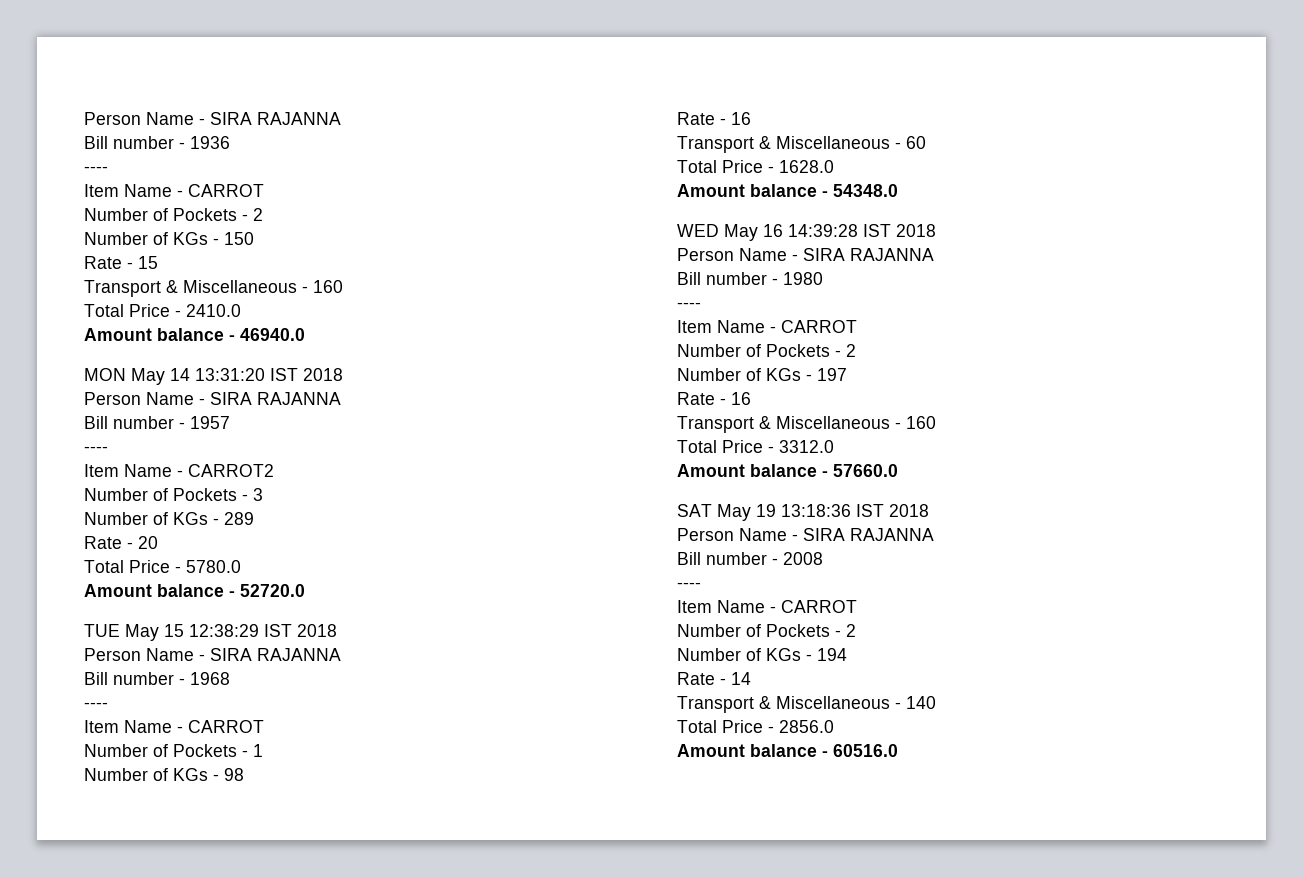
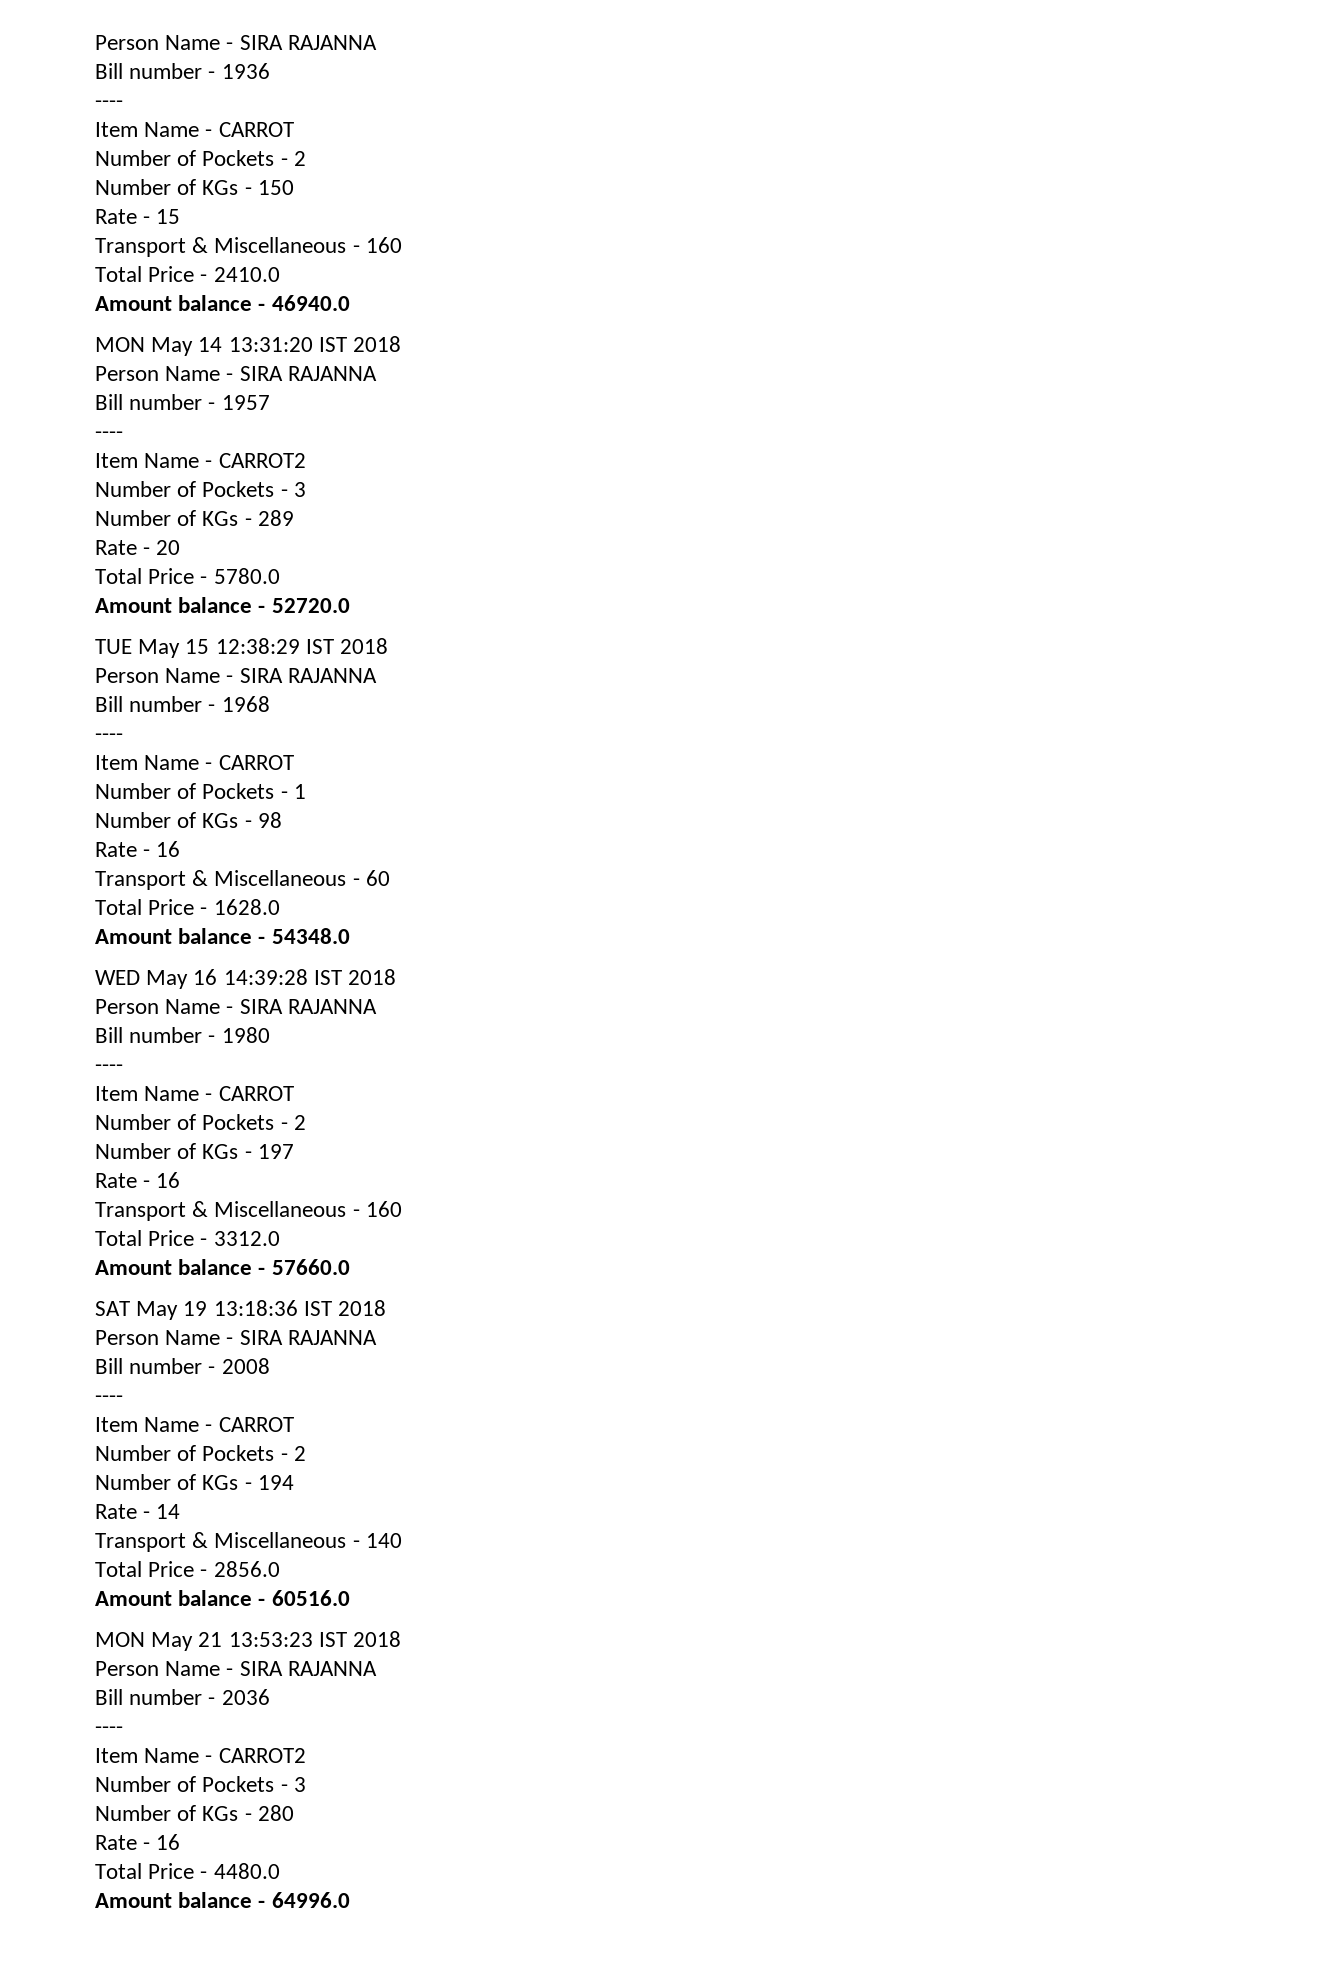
+ MON May 21 13:53:23 IST 2018
+ Person Name - SIRA RAJANNA
+ Bill number - 2036
+ ----
+ Item Name - CARROT2
+ Number of Pockets - 3
+ Number of KGs - 280
+ Rate - 16
+ Total Price - 4480.0
+ Amount balance - 64996.0

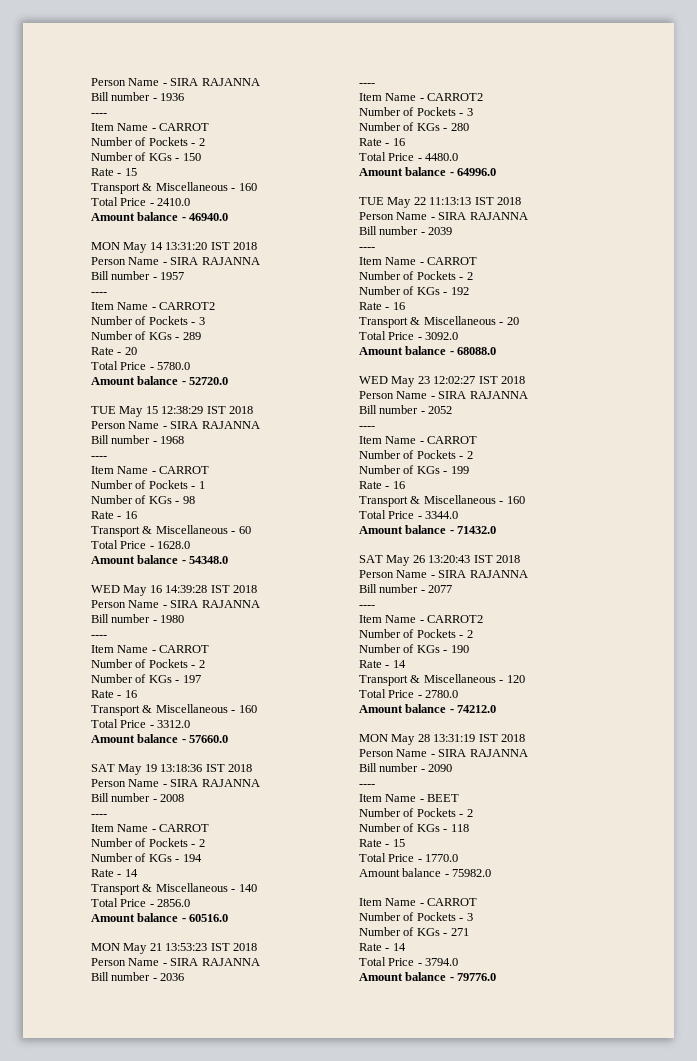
+ TUE May 22 11:13:13 IST 2018
+ Person Name - SIRA RAJANNA
+ Bill number - 2039
+ ----
+ Item Name - CARROT
+ Number of Pockets - 2
+ Number of KGs - 192
+ Rate - 16
+ Transport & Miscellaneous - 20
+ Total Price - 3092.0
+ Amount balance - 68088.0
+ WED May 23 12:02:27 IST 2018
+ Person Name - SIRA RAJANNA
+ Bill number - 2052
+ ----
+ Item Name - CARROT
+ Number of Pockets - 2
+ Number of KGs - 199
+ Rate - 16
+ Transport & Miscellaneous - 160
+ Total Price - 3344.0
+ Amount balance - 71432.0
+ SAT May 26 13:20:43 IST 2018
+ Person Name - SIRA RAJANNA
+ Bill number - 2077
+ ----
+ Item Name - CARROT2
+ Number of Pockets - 2
+ Number of KGs - 190
+ Rate - 14
+ Transport & Miscellaneous - 120
+ Total Price - 2780.0
+ Amount balance - 74212.0
+ MON May 28 13:31:19 IST 2018
+ Person Name - SIRA RAJANNA
+ Bill number - 2090
+ ----
+ Item Name - BEET
+ Number of Pockets - 2
+ Number of KGs - 118
+ Rate - 15
+ Total Price - 1770.0
+ Amount balance - 75982.0
+ Item Name - CARROT
+ Number of Pockets - 3
+ Number of KGs - 271
+ Rate - 14
+ Total Price - 3794.0
+ Amount balance - 79776.0

